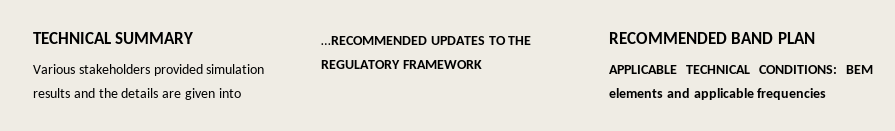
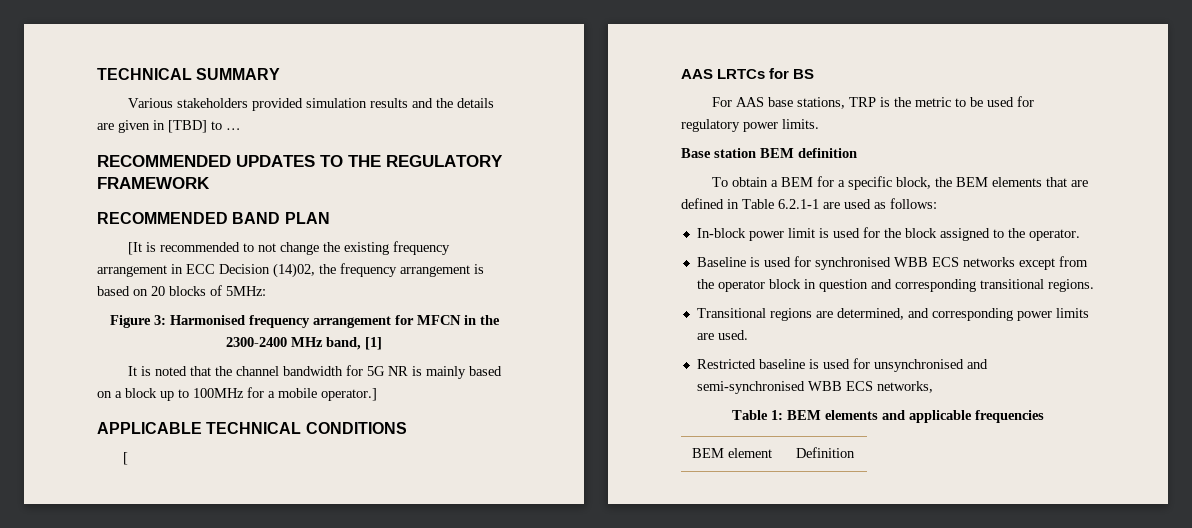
- Various stakeholders provided simulation results and the details are given into …RECOMMENDED UPDATES TO THE REGULATORY FRAMEWORK
+ Various stakeholders provided simulation results and the details are given in [TBD] to …
+ RECOMMENDED UPDATES TO THE REGULATORY FRAMEWORK
- APPLICABLE TECHNICAL CONDITIONS: BEM elements and applicable frequencies
+ [It is recommended to not change the existing frequency arrangement in ECC Decision (14)02, the frequency arrangement is based on 20 blocks of 5MHz:
+ Figure 3: Harmonised frequency arrangement for MFCN in the 2300-2400 MHz band, [1]
+ It is noted that the channel bandwidth for 5G NR is mainly based on a block up to 100MHz for a mobile operator.]
+ APPLICABLE TECHNICAL CONDITIONS
+ [
+ AAS LRTCs for BS
+ For AAS base stations, TRP is the metric to be used for regulatory power limits.
+ Base station BEM definition
+ To obtain a BEM for a specific block, the BEM elements that are defined in Table 6.2.1-1 are used as follows:
+ In-block power limit is used for the block assigned to the operator.
+ Baseline is used for synchronised WBB ECS networks except from the operator block in question and corresponding transitional regions.
+ Transitional regions are determined, and corresponding power limits are used.
+ Restricted baseline is used for unsynchronised and semi-synchronised WBB ECS networks,
+ Table 1: BEM elements and applicable frequencies
+ BEM element | Definition

